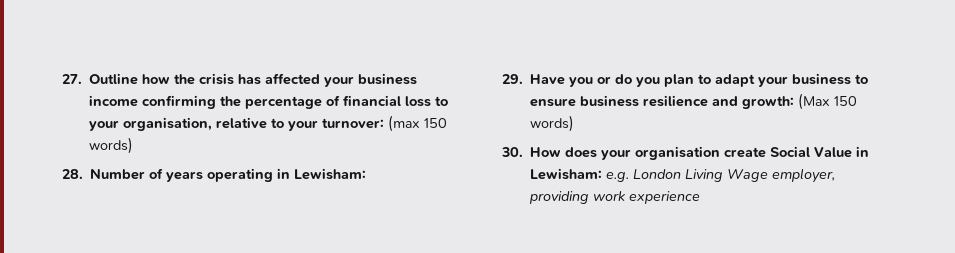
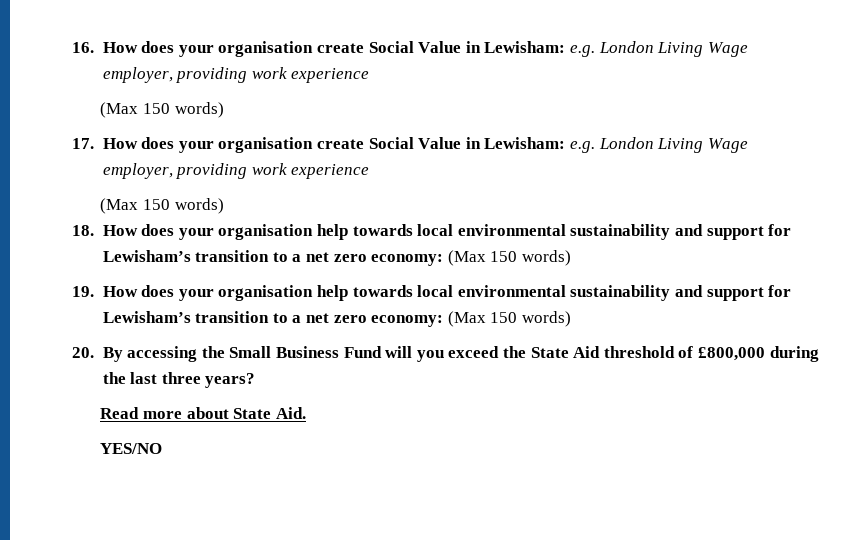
- 27. Outline how the crisis has affected your business income confirming the percentage of financial loss to your organisation, relative to your turnover: (max 150 words)
- 28. Number of years operating in Lewisham:
- 29. Have you or do you plan to adapt your business to ensure business resilience and growth: (Max 150 words)
- 30. How does your organisation create Social Value in Lewisham: e.g. London Living Wage employer, providing work experience
+ 16. How does your organisation create Social Value in Lewisham: e.g. London Living Wage employer, providing work experience
+ (Max 150 words)
+ 17. How does your organisation create Social Value in Lewisham: e.g. London Living Wage employer, providing work experience
+ (Max 150 words)
+ 18. How does your organisation help towards local environmental sustainability and support for Lewisham’s transition to a net zero economy: (Max 150 words)
+ 19. How does your organisation help towards local environmental sustainability and support for Lewisham’s transition to a net zero economy: (Max 150 words)
+ 20. By accessing the Small Business Fund will you exceed the State Aid threshold of £800,000 during the last three years?
+ Read more about State Aid.
+ YES/NO

